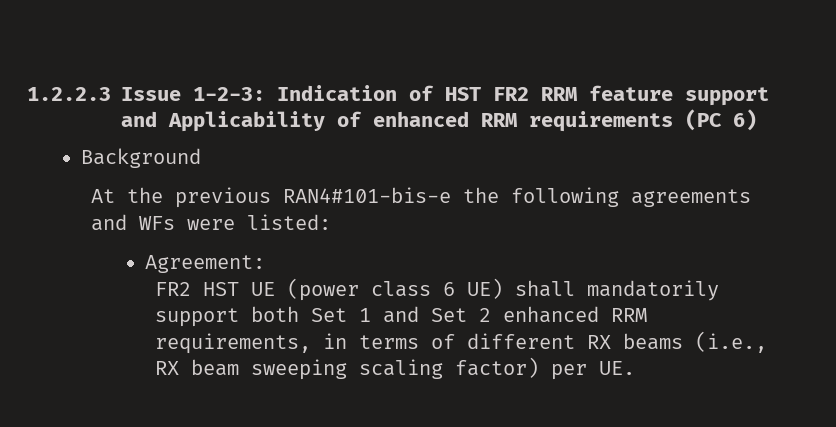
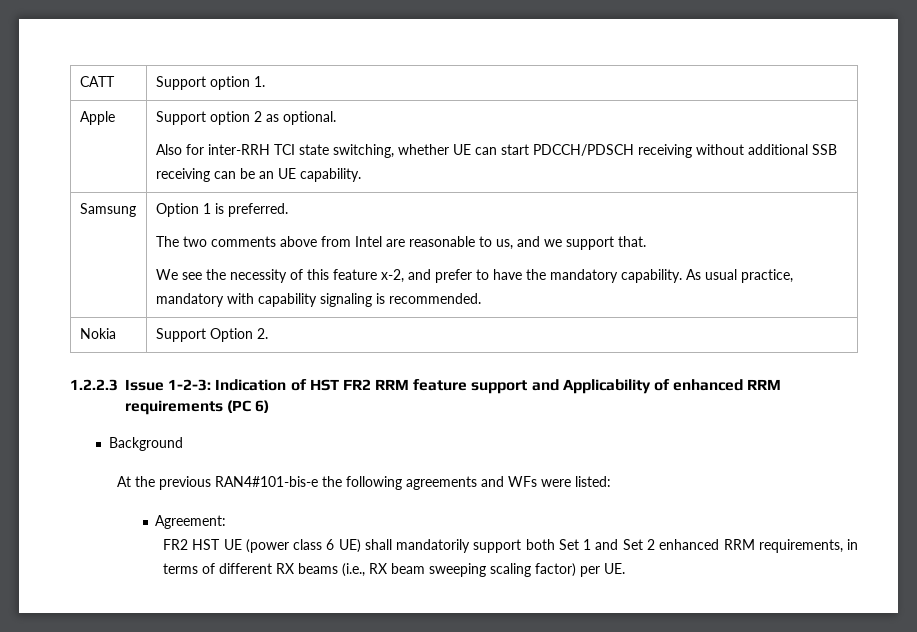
+ CATT | Support option 1.
+ Apple | Support option 2 as optional.
+ Also for inter-RRH TCI state switching, whether UE can start PDCCH/PDSCH receiving without additional SSB receiving can be an UE capability.
+ Samsung | Option 1 is preferred.
+ The two comments above from Intel are reasonable to us, and we support that.
+ We see the necessity of this feature x-2, and prefer to have the mandatory capability. As usual practice, mandatory with capability signaling is recommended.
+ Nokia | Support Option 2.

